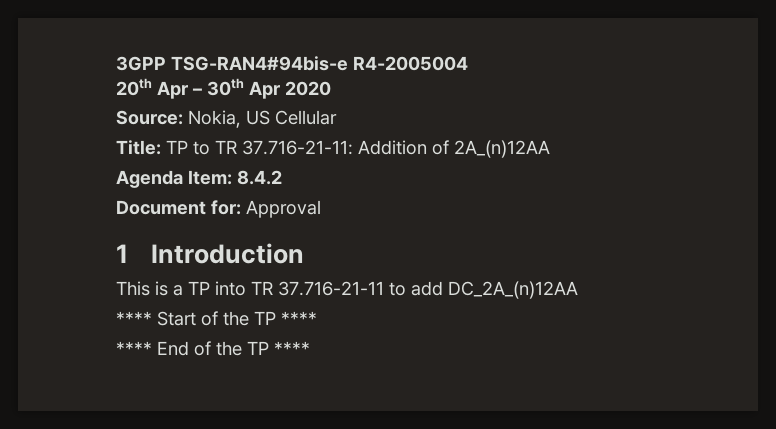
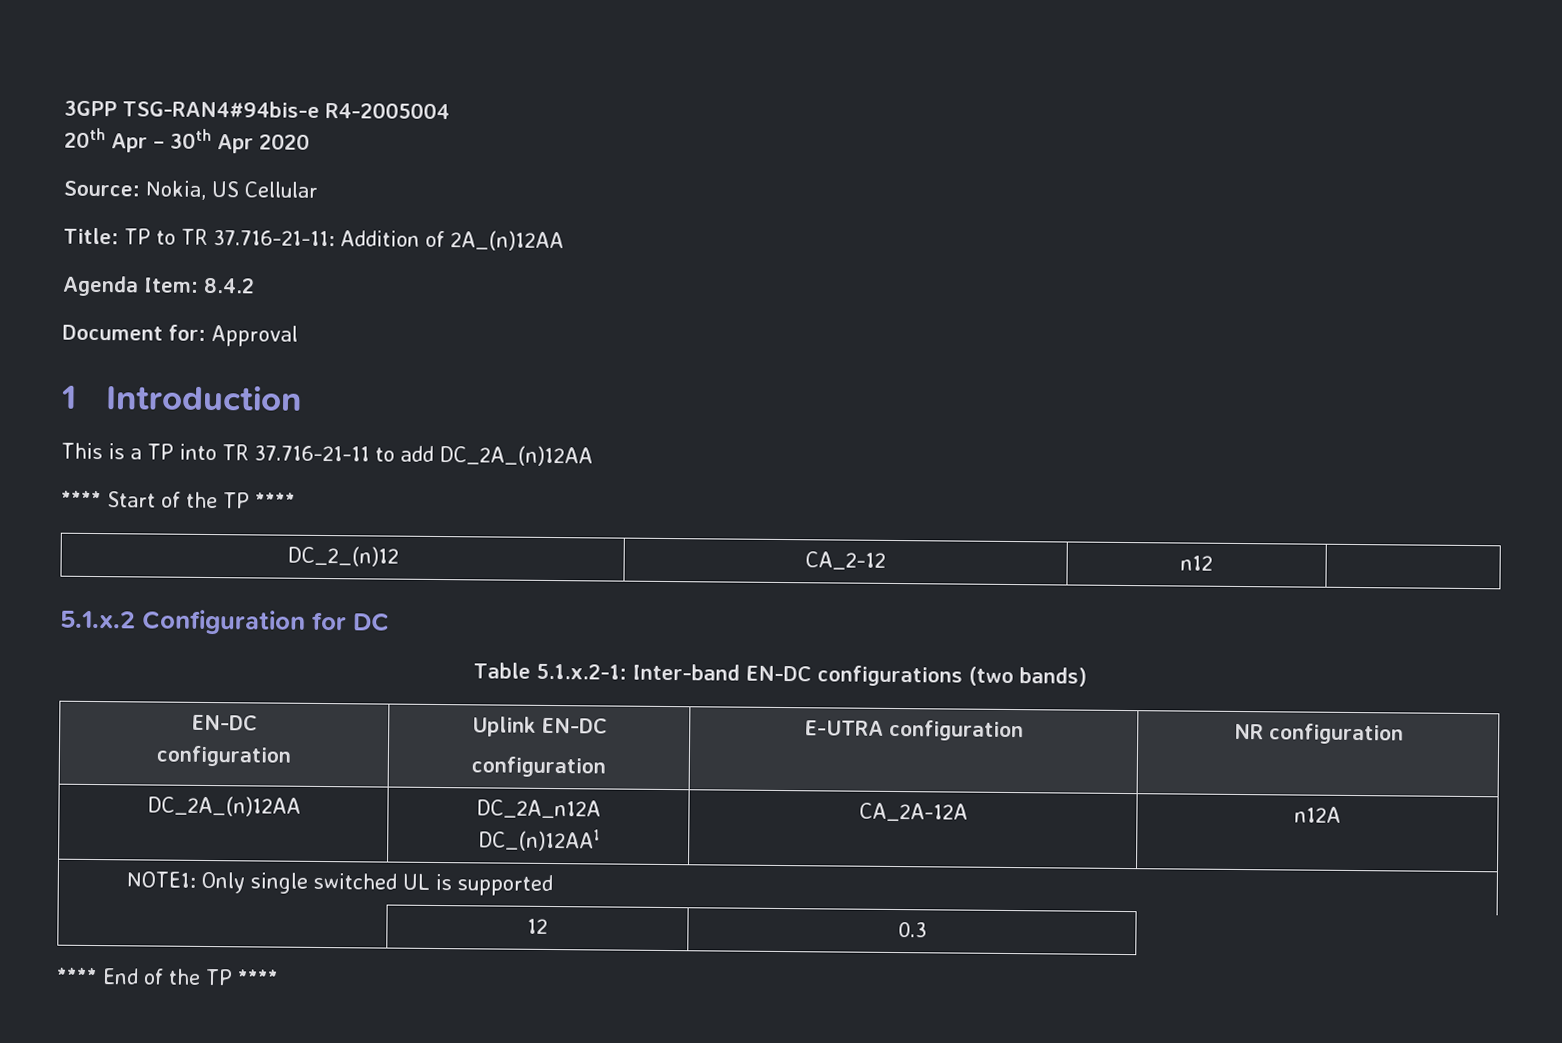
+ DC_2_(n)12 | CA_2-12 | n12 |
+ 5.1.x.2 Configuration for DC
+ Table 5.1.x.2-1: Inter-band EN-DC configurations (two bands)
+ EN-DC
+ configuration | Uplink EN-DC
+ configuration | E-UTRA configuration | NR configuration
+ DC_2A_(n)12AA | DC_2A_n12A
+ DC_(n)12AA1 | CA_2A-12A | n12A
+ NOTE1: Only single switched UL is supported
+ | 12 | 0.3

